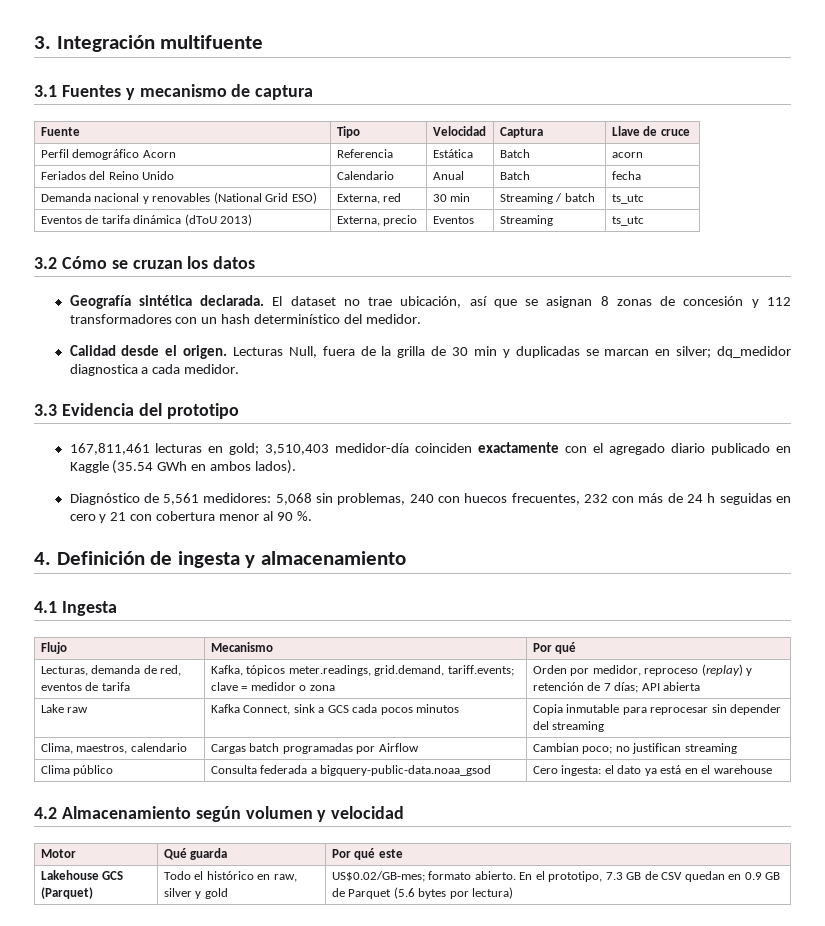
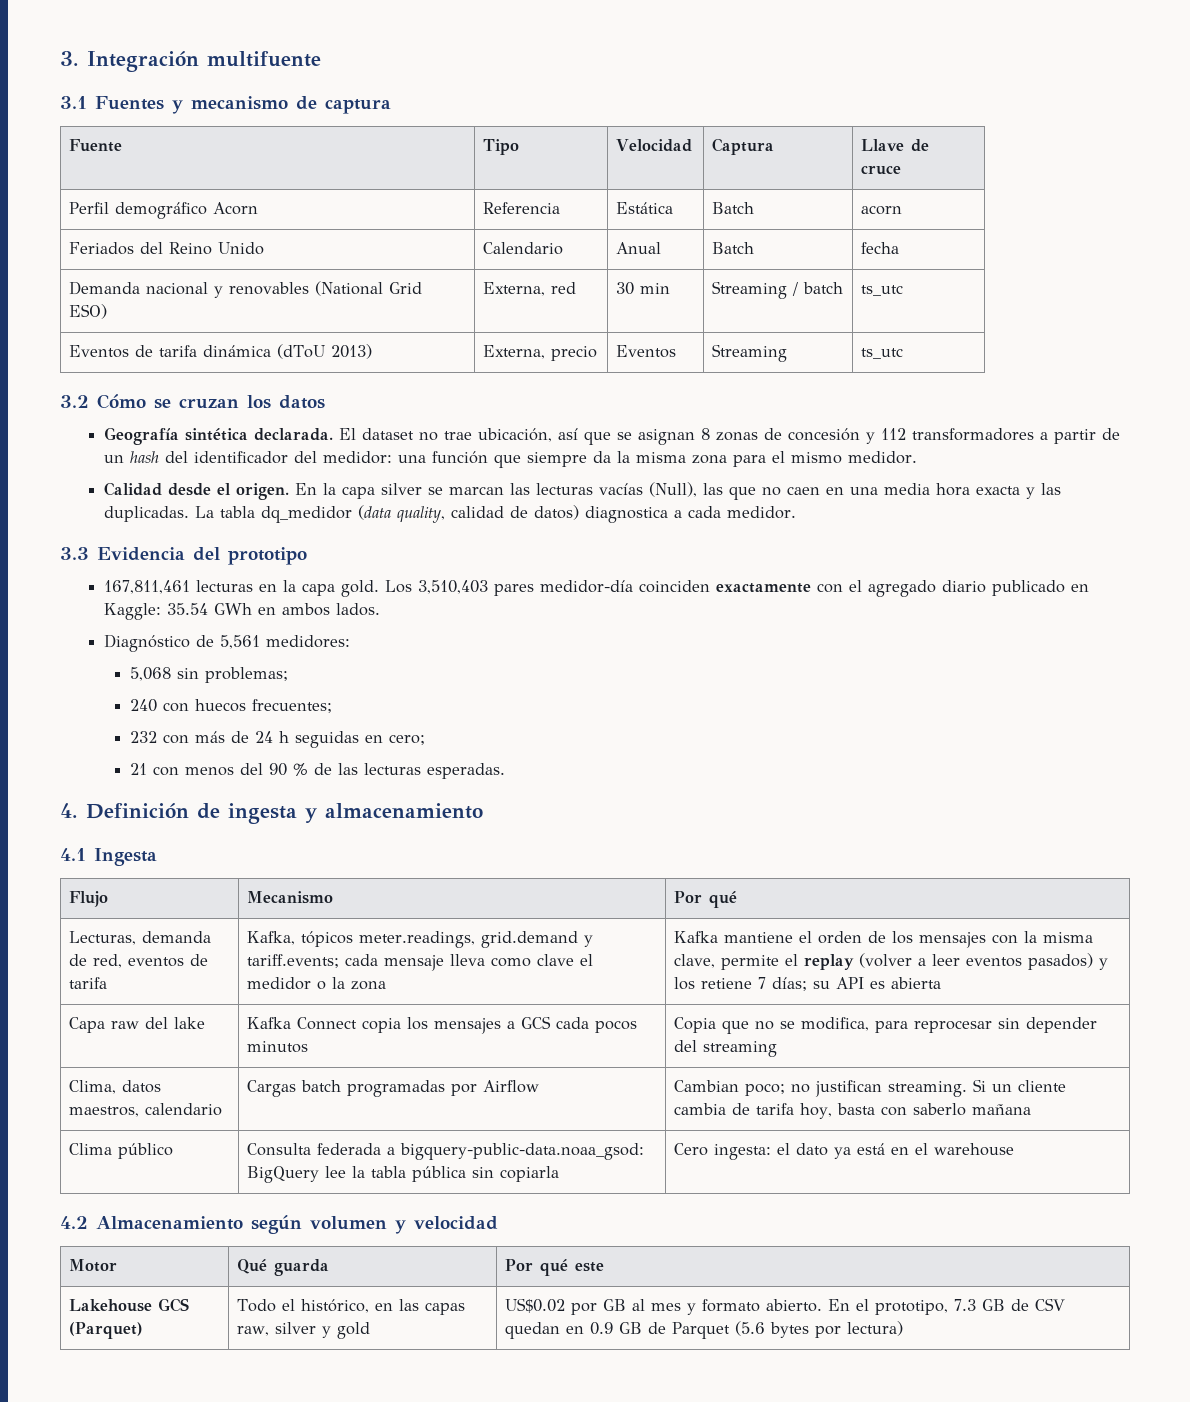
- El dataset no trae ubicación, así que se asignan 8 zonas de concesión y 112 transformadores con un hash determinístico del medidor.
+ El dataset no trae ubicación, así que se asignan 8 zonas de concesión y 112 transformadores a partir de un hash del identificador del medidor: una función que siempre da la misma zona para el mismo medidor.
- Lecturas Null, fuera de la grilla de 30 min y duplicadas se marcan en silver; dq_medidor diagnostica a cada medidor.
+ En la capa silver se marcan las lecturas vacías (Null), las que no caen en una media hora exacta y las duplicadas. La tabla dq_medidor (data quality, calidad de datos) diagnostica a cada medidor.
- 167,811,461 lecturas en gold; 3,510,403 medidor-día coinciden exactamente con el agregado diario publicado en Kaggle (35.54 GWh en ambos lados).
+ 167,811,461 lecturas en la capa gold. Los 3,510,403 pares medidor-día coinciden exactamente con el agregado diario publicado en Kaggle: 35.54 GWh en ambos lados.
- Diagnóstico de 5,561 medidores: 5,068 sin problemas, 240 con huecos frecuentes, 232 con más de 24 h seguidas en cero y 21 con cobertura menor al 90 %.
+ Diagnóstico de 5,561 medidores:
+ 5,068 sin problemas;
+ 240 con huecos frecuentes;
+ 232 con más de 24 h seguidas en cero;
+ 21 con menos del 90 % de las lecturas esperadas.
- Kafka, tópicos meter.readings, grid.demand, tariff.events; clave = medidor o zona
+ Kafka, tópicos meter.readings, grid.demand y tariff.events; cada mensaje lleva como clave el medidor o la zona
- Orden por medidor, reproceso (replay) y retención de 7 días; API abierta
+ Kafka mantiene el orden de los mensajes con la misma clave, permite el replay (volver a leer eventos pasados) y los retiene 7 días; su API es abierta
- Lake raw | Kafka Connect, sink a GCS cada pocos minutos | Copia inmutable para reprocesar sin depender del streaming
+ Capa raw del lake | Kafka Connect copia los mensajes a GCS cada pocos minutos | Copia que no se modifica, para reprocesar sin depender del streaming
- Clima, maestros, calendario | Cargas batch programadas por Airflow | Cambian poco; no justifican streaming
+ Clima, datos maestros, calendario | Cargas batch programadas por Airflow | Cambian poco; no justifican streaming. Si un cliente cambia de tarifa hoy, basta con saberlo mañana
- Clima público | Consulta federada a bigquery-public-data.noaa_gsod | Cero ingesta: el dato ya está en el warehouse
+ Clima público | Consulta federada a bigquery-public-data.noaa_gsod: BigQuery lee la tabla pública sin copiarla | Cero ingesta: el dato ya está en el warehouse
- Lakehouse GCS (Parquet) | Todo el histórico en raw, silver y gold | US$0.02/GB-mes; formato abierto. En el prototipo, 7.3 GB de CSV quedan en 0.9 GB de Parquet (5.6 bytes por lectura)
+ Lakehouse GCS (Parquet) | Todo el histórico, en las capas raw, silver y gold | US$0.02 por GB al mes y formato abierto. En el prototipo, 7.3 GB de CSV quedan en 0.9 GB de Parquet (5.6 bytes por lectura)

